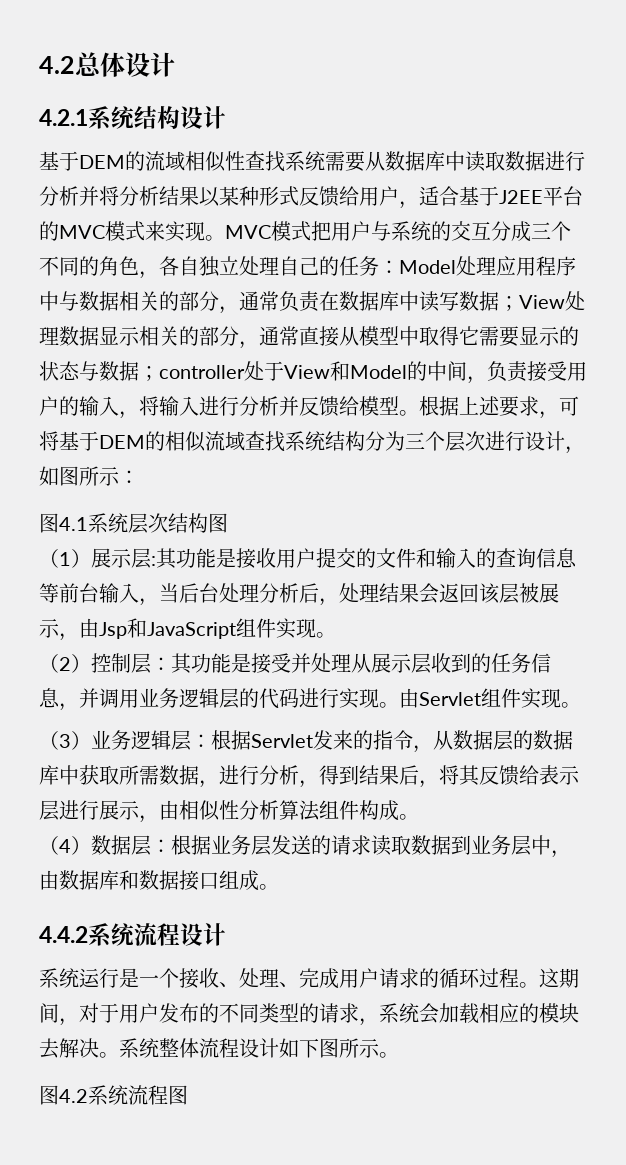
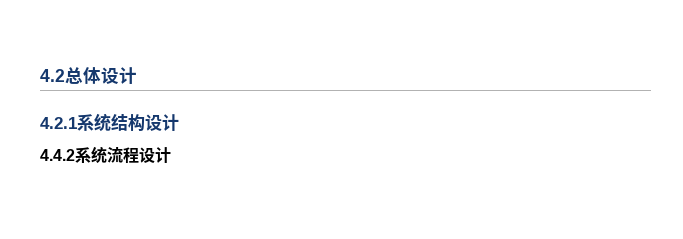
- 基于DEM的流域相似性查找系统需要从数据库中读取数据进行分析并将分析结果以某种形式反馈给用户，适合基于J2EE平台的MVC模式来实现。MVC模式把用户与系统的交互分成三个不同的角色，各自独立处理自己的任务：Model处理应用程序中与数据相关的部分，通常负责在数据库中读写数据；View处理数据显示相关的部分，通常直接从模型中取得它需要显示的状态与数据；controller处于View和Model的中间，负责接受用户的输入，将输入进行分析并反馈给模型。根据上述要求，可将基于DEM的相似流域查找系统结构分为三个层次进行设计，如图所示：
- 图4.1系统层次结构图
- （1）展示层:其功能是接收用户提交的文件和输入的查询信息等前台输入，当后台处理分析后，处理结果会返回该层被展示，由Jsp和JavaScript组件实现。
- （2）控制层：其功能是接受并处理从展示层收到的任务信息，并调用业务逻辑层的代码进行实现。由Servlet组件实现。
- （3）业务逻辑层：根据Servlet发来的指令，从数据层的数据库中获取所需数据，进行分析，得到结果后，将其反馈给表示层进行展示，由相似性分析算法组件构成。
- （4）数据层：根据业务层发送的请求读取数据到业务层中，由数据库和数据接口组成。
  4.4.2系统流程设计
- 系统运行是一个接收、处理、完成用户请求的循环过程。这期间，对于用户发布的不同类型的请求，系统会加载相应的模块去解决。系统整体流程设计如下图所示。
- 图4.2系统流程图

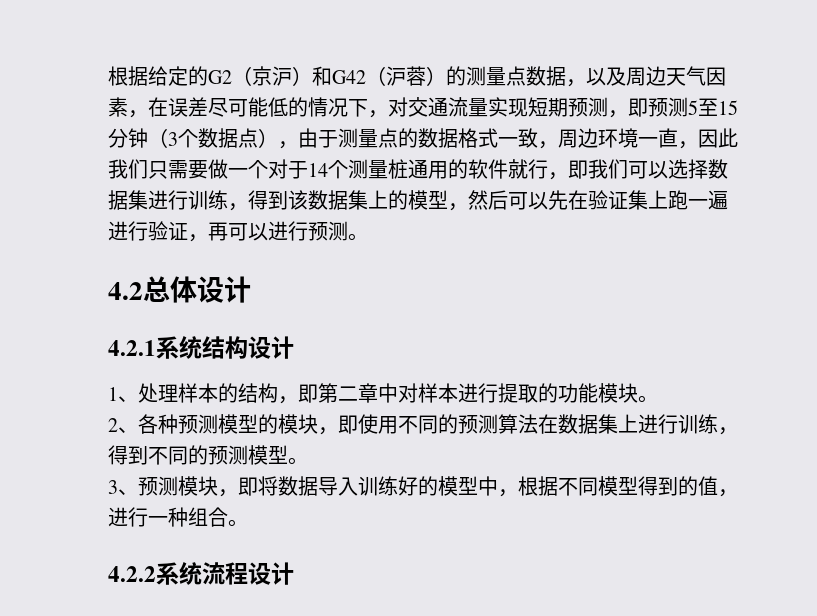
+ 根据给定的G2（京沪）和G42（沪蓉）的测量点数据，以及周边天气因素，在误差尽可能低的情况下，对交通流量实现短期预测，即预测5至15分钟（3个数据点），由于测量点的数据格式一致，周边环境一直，因此我们只需要做一个对于14个测量桩通用的软件就行，即我们可以选择数据集进行训练，得到该数据集上的模型，然后可以先在验证集上跑一遍进行验证，再可以进行预测。
- 4.4.2系统流程设计
+ 1、处理样本的结构，即第二章中对样本进行提取的功能模块。
+ 2、各种预测模型的模块，即使用不同的预测算法在数据集上进行训练，得到不同的预测模型。
+ 3、预测模块，即将数据导入训练好的模型中，根据不同模型得到的值，进行一种组合。
+ 4.2.2系统流程设计

